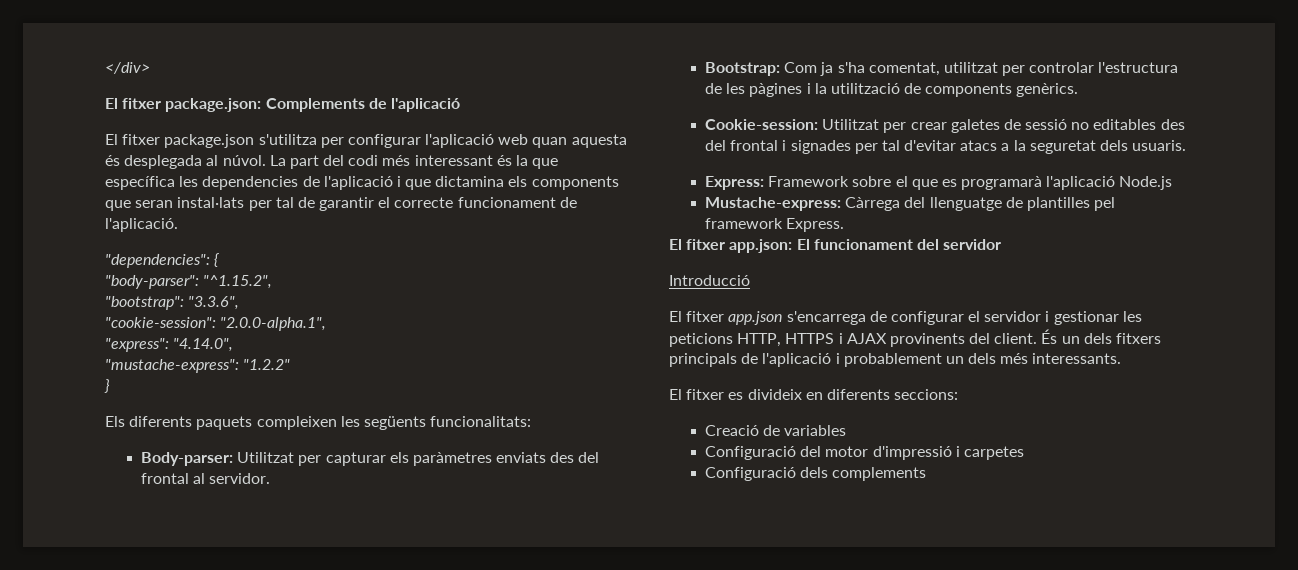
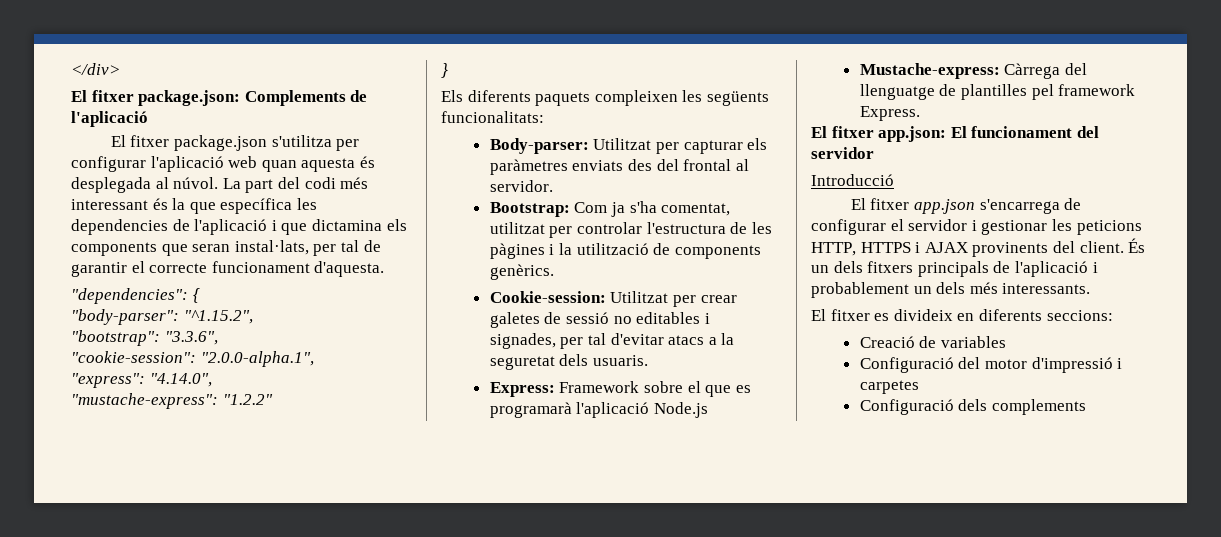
- La part del codi més interessant és la que específica les dependencies de l'aplicació i que dictamina els components que seran instal·lats per tal de garantir el correcte funcionament de l'aplicació.
+ La part del codi més interessant és la que específica les dependencies de l'aplicació i que dictamina els components que seran instal·lats, per tal de garantir el correcte funcionament d'aquesta.
- Cookie-session: Utilitzat per crear galetes de sessió no editables des del frontal i signades per tal d'evitar atacs a la seguretat dels usuaris.
+ Cookie-session: Utilitzat per crear galetes de sessió no editables i signades, per tal d'evitar atacs a la seguretat dels usuaris.

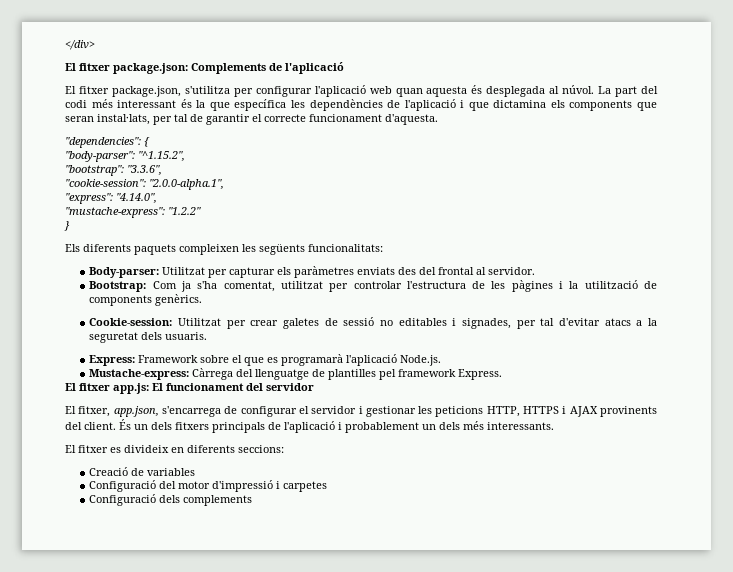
- El fitxer package.json s'utilitza per configurar l'aplicació web quan aquesta és desplegada al núvol.
+ El fitxer package.json, s'utilitza per configurar l'aplicació web quan aquesta és desplegada al núvol.
- La part del codi més interessant és la que específica les dependencies de l'aplicació i que dictamina els components que seran instal·lats, per tal de garantir el correcte funcionament d'aquesta.
+ La part del codi més interessant és la que específica les dependències de l'aplicació i que dictamina els components que seran instal·lats, per tal de garantir el correcte funcionament d'aquesta.
- Express: Framework sobre el que es programarà l'aplicació Node.js
+ Express: Framework sobre el que es programarà l'aplicació Node.js.
- El fitxer app.json: El funcionament del servidor
+ El fitxer app.js: El funcionament del servidor
- Introducció
- El fitxer app.json s'encarrega de configurar el servidor i gestionar les peticions HTTP, HTTPS i AJAX provinents del client.
+ El fitxer, app.json, s'encarrega de configurar el servidor i gestionar les peticions HTTP, HTTPS i AJAX provinents del client.

